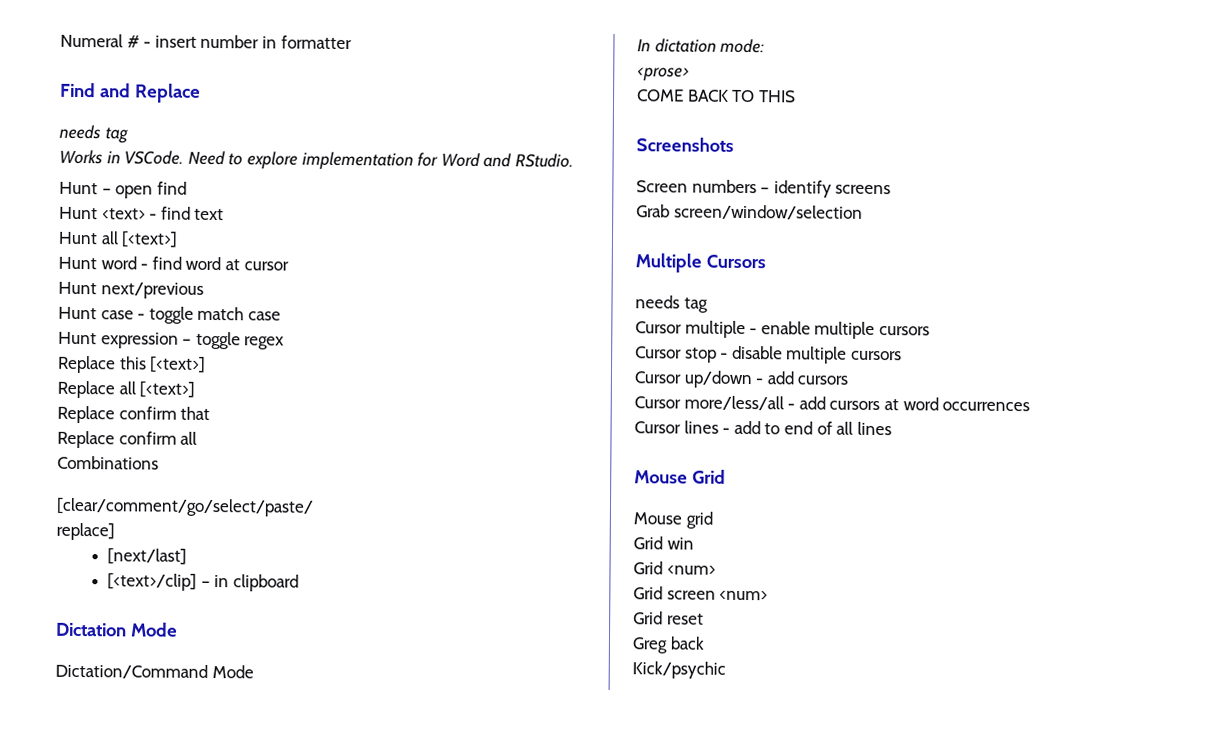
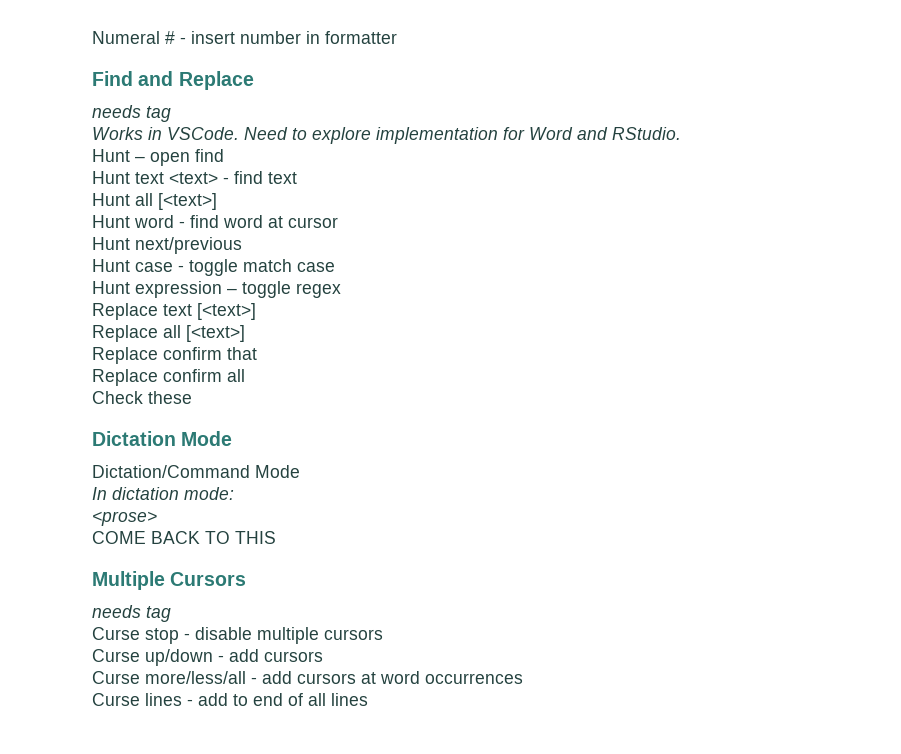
- Hunt <text> - find text
+ Hunt text <text> - find text
- Replace this [<text>]
+ Replace text [<text>]
- Combinations
- [clear/comment/go/select/paste/
- replace]
- [next/last]
- [<text>/clip] – in clipboard
+ Check these
- Screenshots
- Screen numbers – identify screens
- Grab screen/window/selection
  Multiple Cursors
  needs tag
- Cursor multiple - enable multiple cursors
- Cursor stop - disable multiple cursors
+ Curse stop - disable multiple cursors
- Cursor up/down - add cursors
+ Curse up/down - add cursors
- Cursor more/less/all - add cursors at word occurrences
+ Curse more/less/all - add cursors at word occurrences
- Cursor lines - add to end of all lines
+ Curse lines - add to end of all lines
- Mouse Grid
- Mouse grid
- Grid win
- Grid <num>
- Grid screen <num>
- Grid reset
- Greg back
- Kick/psychic

